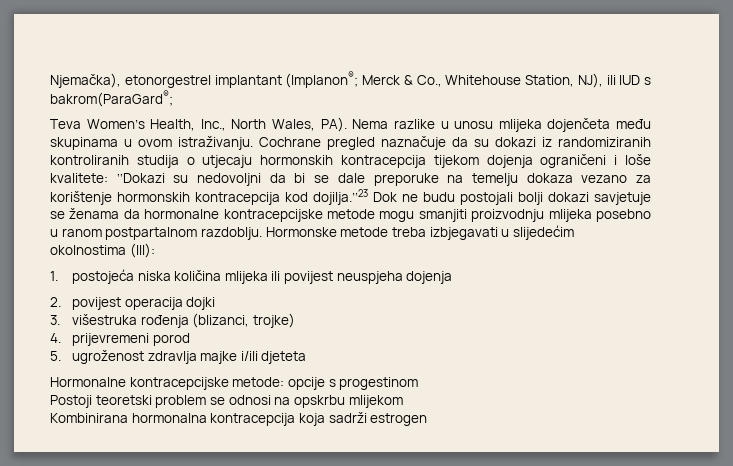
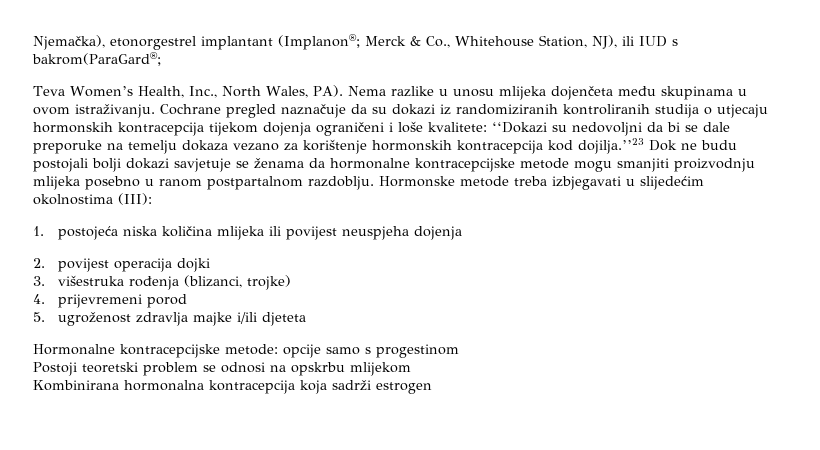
- Hormonalne kontracepcijske metode: opcije s progestinom
+ Hormonalne kontracepcijske metode: opcije samo s progestinom

